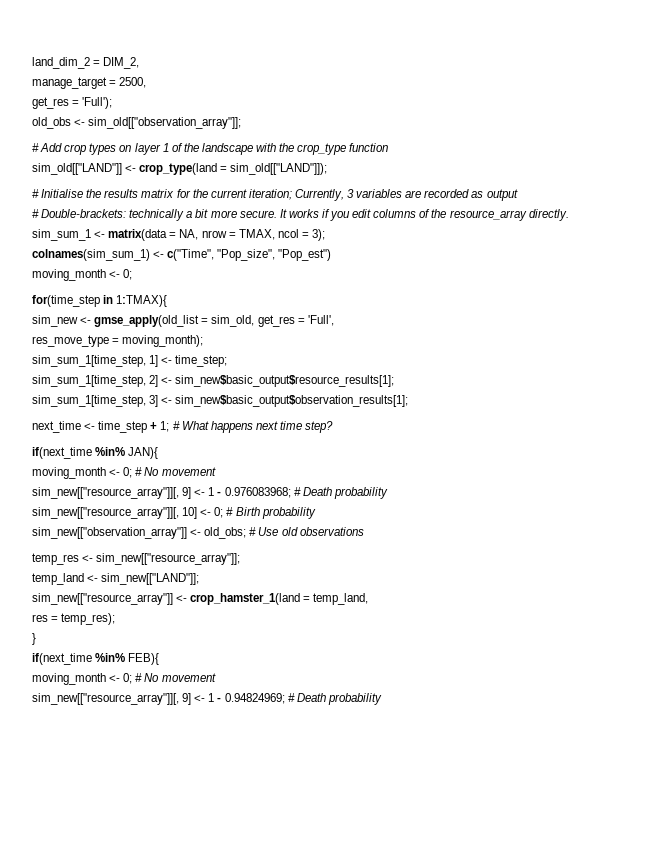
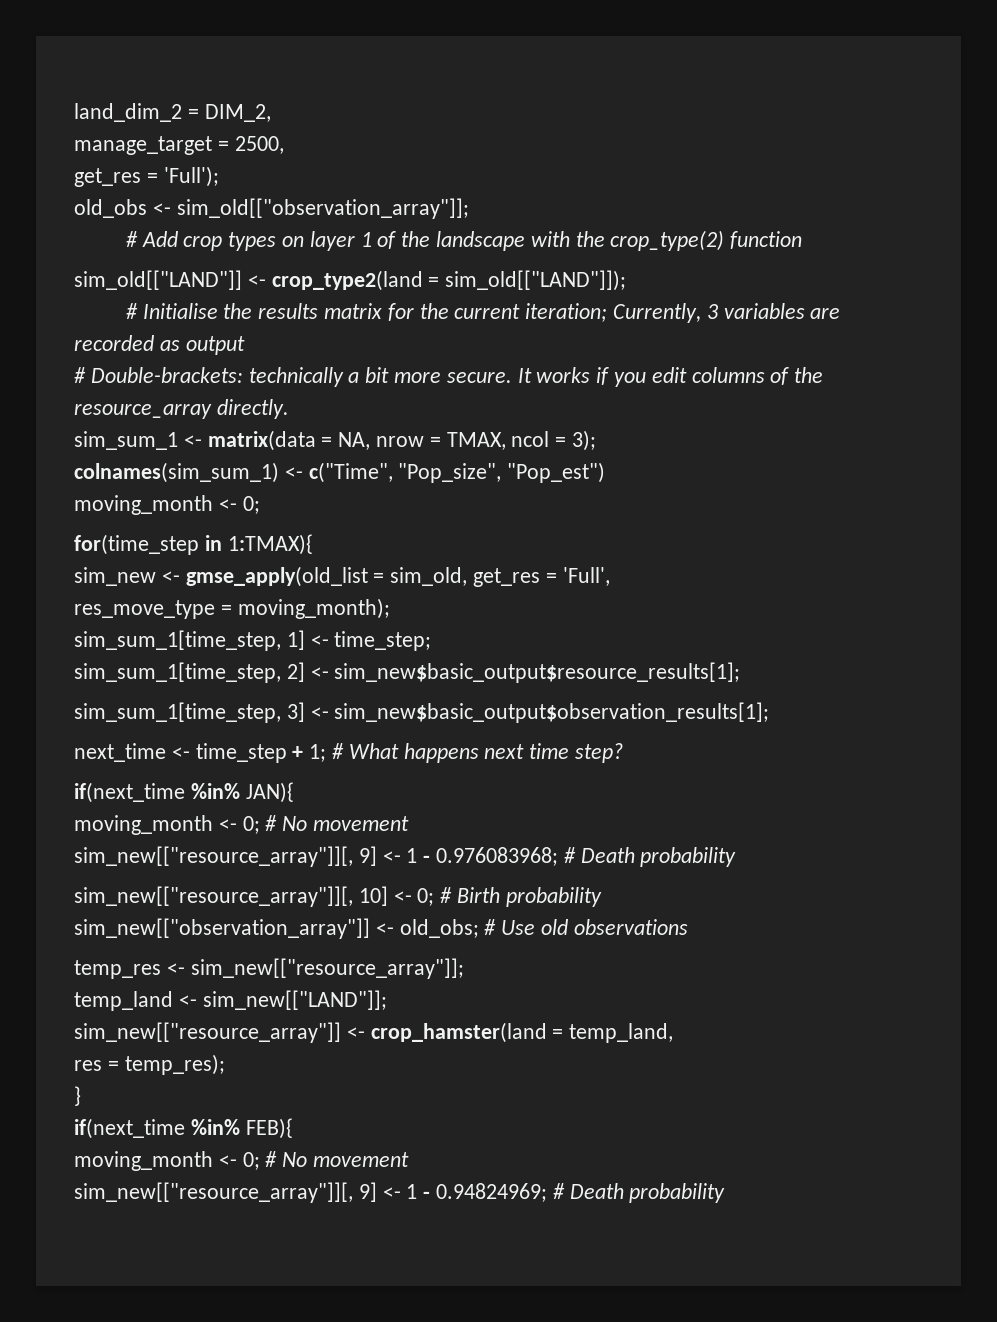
- # Add crop types on layer 1 of the landscape with the crop_type function
+ # Add crop types on layer 1 of the landscape with the crop_type(2) function
- sim_old[["LAND"]] <- crop_type(land = sim_old[["LAND"]]);
+ sim_old[["LAND"]] <- crop_type2(land = sim_old[["LAND"]]);
- sim_new[["resource_array"]] <- crop_hamster_1(land = temp_land,
+ sim_new[["resource_array"]] <- crop_hamster(land = temp_land,

